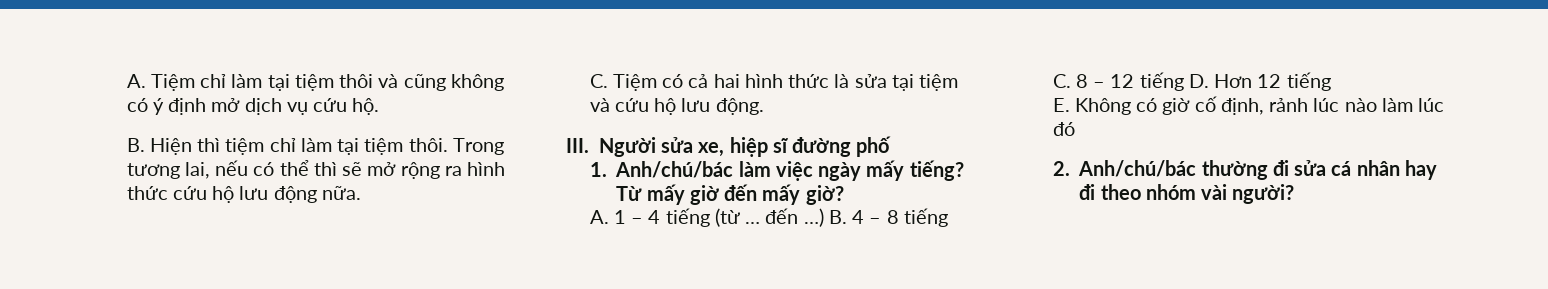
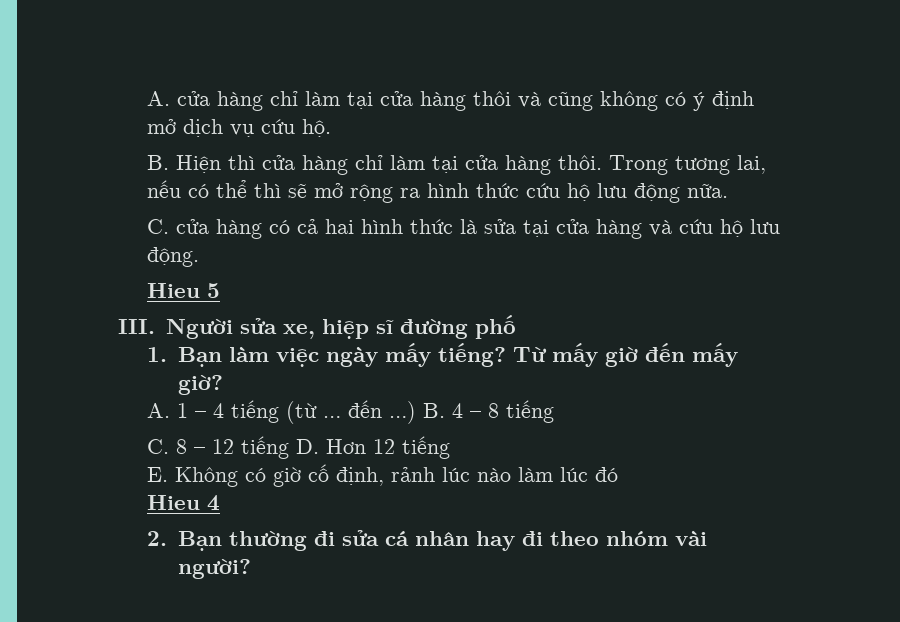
- A. Tiệm chỉ làm tại tiệm thôi và cũng không có ý định mở dịch vụ cứu hộ.
+ A. cửa hàng chỉ làm tại cửa hàng thôi và cũng không có ý định mở dịch vụ cứu hộ.
- B. Hiện thì tiệm chỉ làm tại tiệm thôi.
+ B. Hiện thì cửa hàng chỉ làm tại cửa hàng thôi.
- C. Tiệm có cả hai hình thức là sửa tại tiệm và cứu hộ lưu động.
+ C. cửa hàng có cả hai hình thức là sửa tại cửa hàng và cứu hộ lưu động.
+ Hieu 5
- 1. Anh/chú/bác làm việc ngày mấy tiếng?
+ 1. Bạn làm việc ngày mấy tiếng?
+ Hieu 4
- 2. Anh/chú/bác thường đi sửa cá nhân hay đi theo nhóm vài người?
+ 2. Bạn thường đi sửa cá nhân hay đi theo nhóm vài người?

